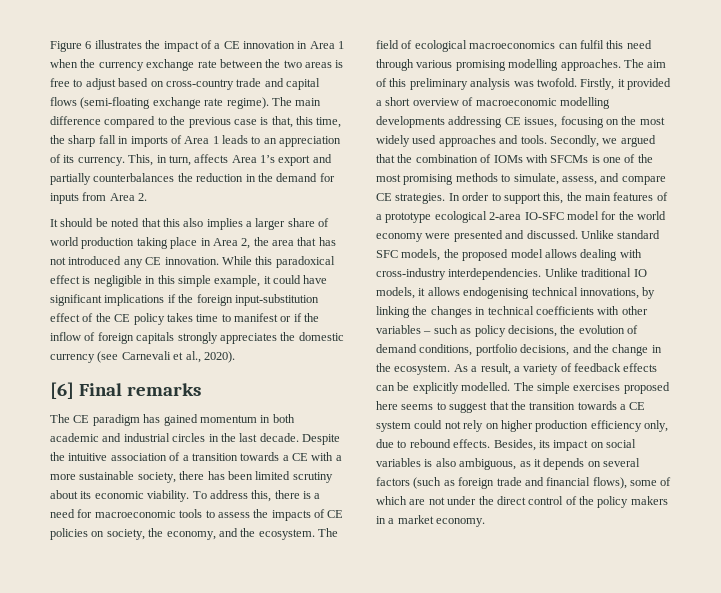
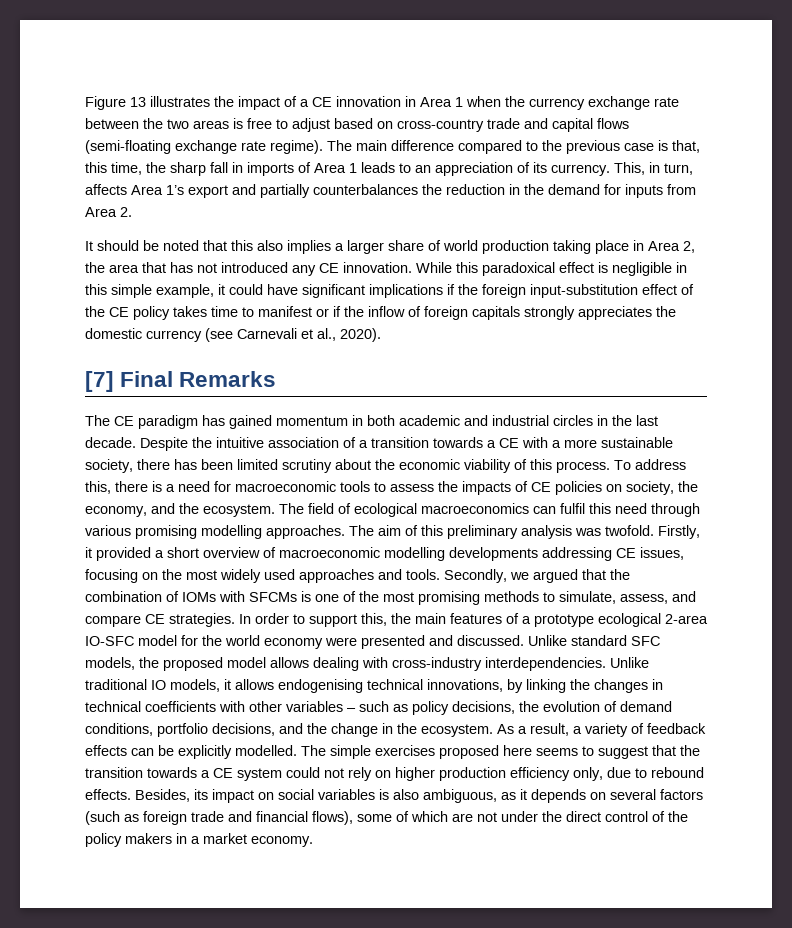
- Figure 6 illustrates the impact of a CE innovation in Area 1 when the currency exchange rate between the two areas is free to adjust based on cross-country trade and capital flows (semi-floating exchange rate regime).
+ Figure 13 illustrates the impact of a CE innovation in Area 1 when the currency exchange rate between the two areas is free to adjust based on cross-country trade and capital flows (semi-floating exchange rate regime).
- [6] Final remarks
+ [7] Final Remarks
- Despite the intuitive association of a transition towards a CE with a more sustainable society, there has been limited scrutiny about its economic viability.
+ Despite the intuitive association of a transition towards a CE with a more sustainable society, there has been limited scrutiny about the economic viability of this process.

